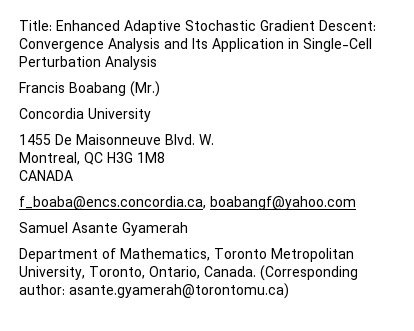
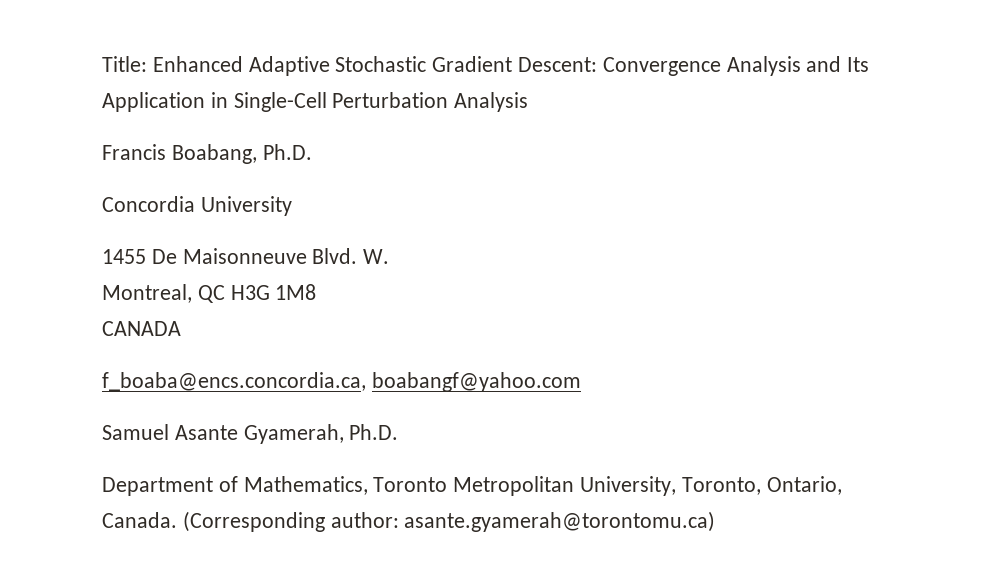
- Francis Boabang (Mr.)
+ Francis Boabang, Ph.D.
- Samuel Asante Gyamerah
+ Samuel Asante Gyamerah, Ph.D.

